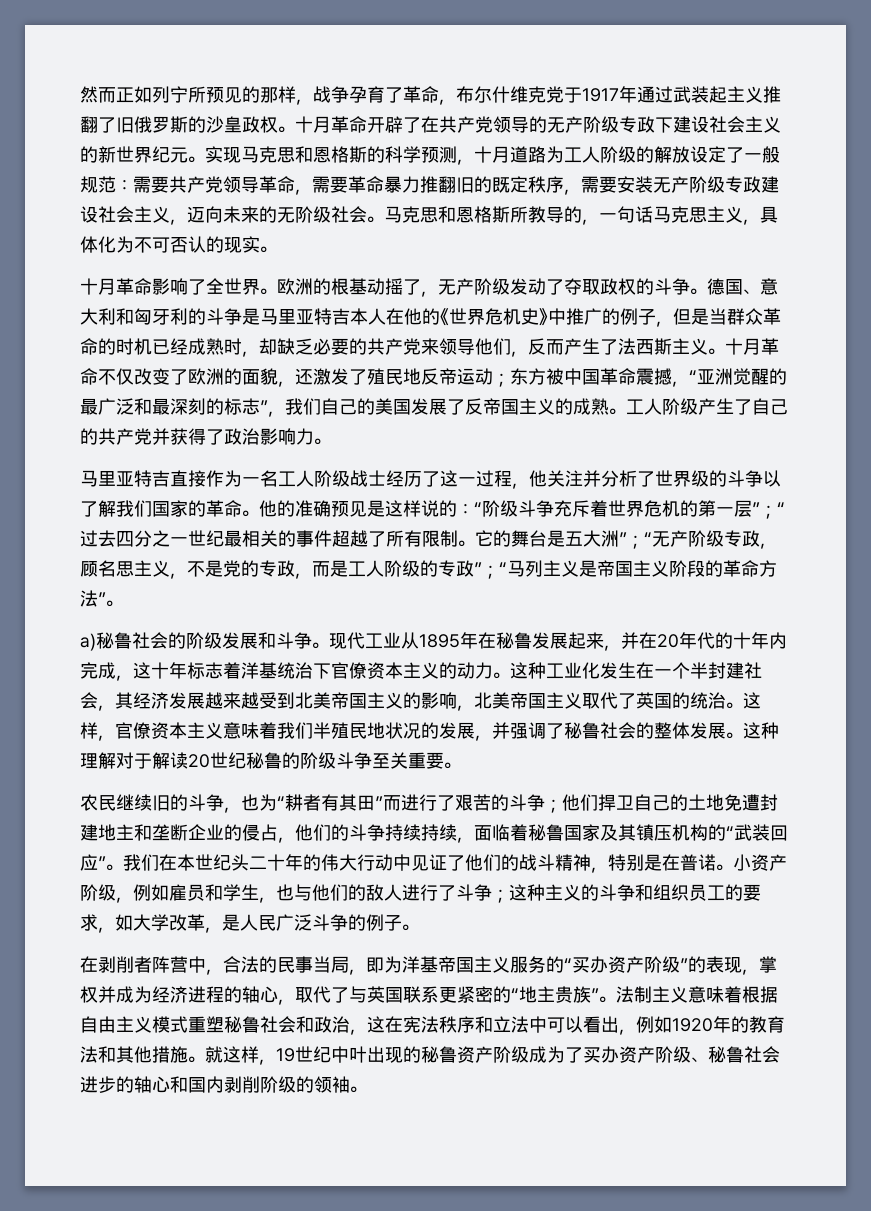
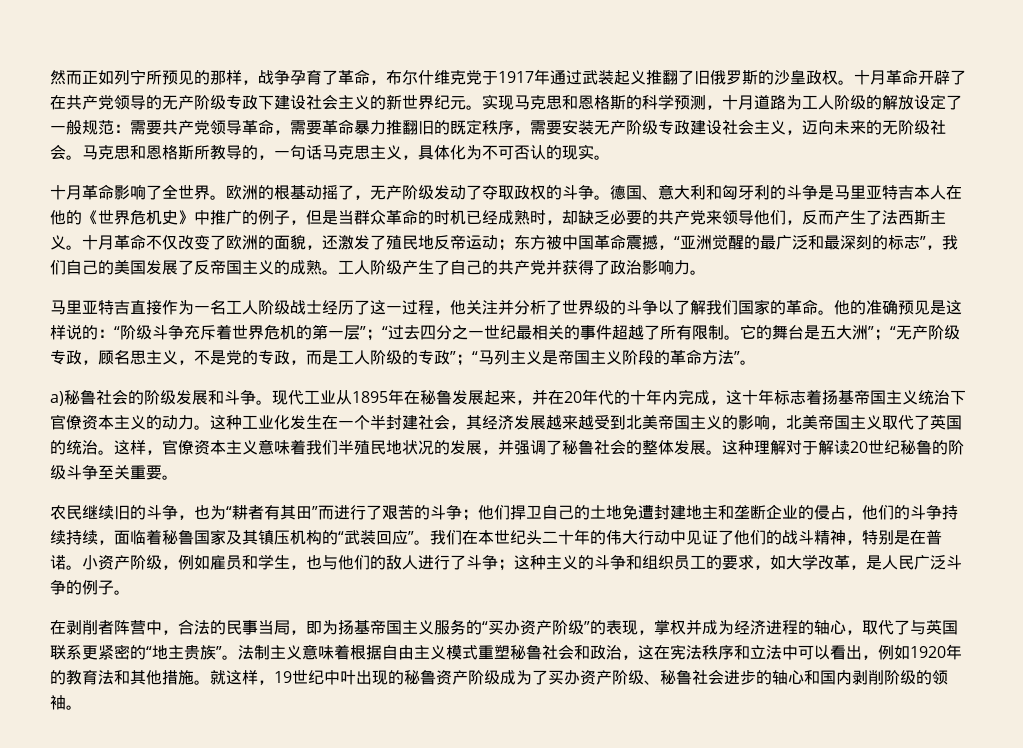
- 然而正如列宁所预见的那样，战争孕育了革命，布尔什维克党于1917年通过武装起主义推翻了旧俄罗斯的沙皇政权。
+ 然而正如列宁所预见的那样，战争孕育了革命，布尔什维克党于1917年通过武装起义推翻了旧俄罗斯的沙皇政权。
- 现代工业从1895年在秘鲁发展起来，并在20年代的十年内完成，这十年标志着洋基统治下官僚资本主义的动力。
+ 现代工业从1895年在秘鲁发展起来，并在20年代的十年内完成，这十年标志着扬基帝国主义统治下官僚资本主义的动力。
- 在剥削者阵营中，合法的民事当局，即为洋基帝国主义服务的“买办资产阶级”的表现，掌权并成为经济进程的轴心，取代了与英国联系更紧密的“地主贵族”。
+ 在剥削者阵营中，合法的民事当局，即为扬基帝国主义服务的“买办资产阶级”的表现，掌权并成为经济进程的轴心，取代了与英国联系更紧密的“地主贵族”。

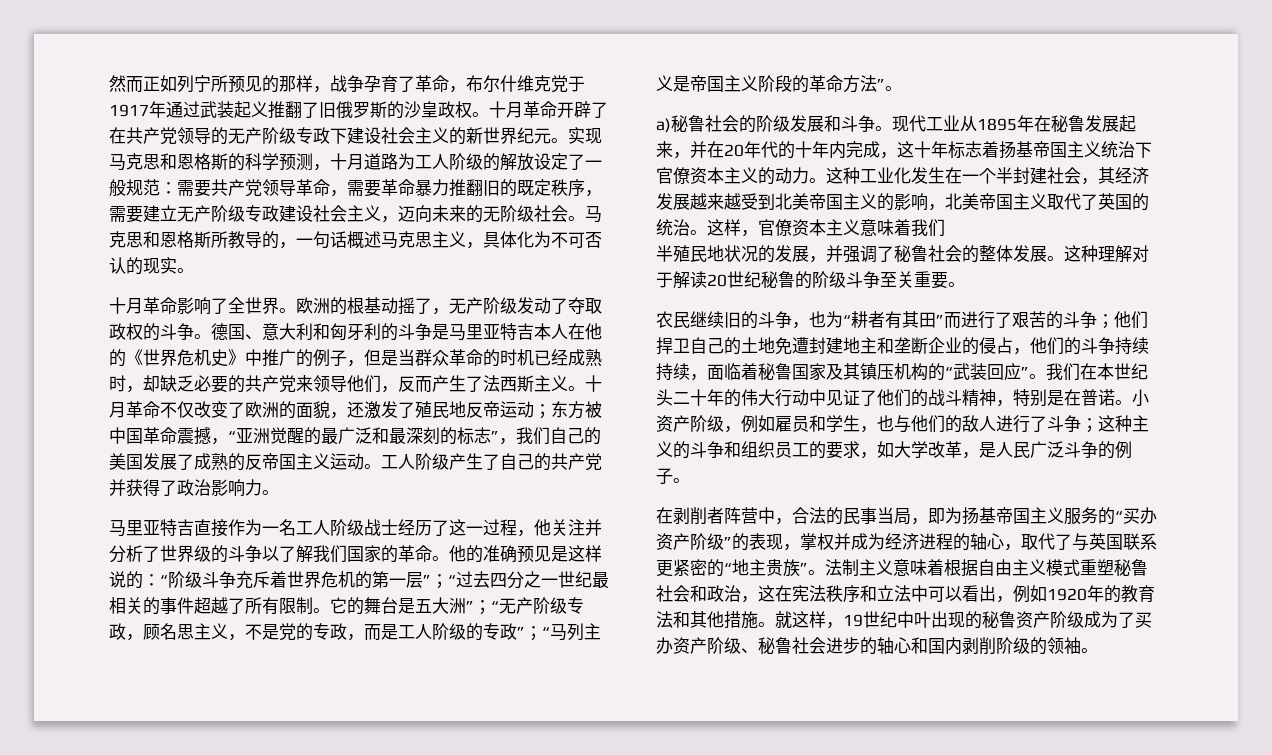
- 实现马克思和恩格斯的科学预测，十月道路为工人阶级的解放设定了一般规范：需要共产党领导革命，需要革命暴力推翻旧的既定秩序，需要安装无产阶级专政建设社会主义，迈向未来的无阶级社会。
+ 实现马克思和恩格斯的科学预测，十月道路为工人阶级的解放设定了一般规范：需要共产党领导革命，需要革命暴力推翻旧的既定秩序，需要建立无产阶级专政建设社会主义，迈向未来的无阶级社会。
- 马克思和恩格斯所教导的，一句话马克思主义，具体化为不可否认的现实。
+ 马克思和恩格斯所教导的，一句话概述马克思主义，具体化为不可否认的现实。
- 十月革命不仅改变了欧洲的面貌，还激发了殖民地反帝运动；东方被中国革命震撼，“亚洲觉醒的最广泛和最深刻的标志”，我们自己的美国发展了反帝国主义的成熟。
+ 十月革命不仅改变了欧洲的面貌，还激发了殖民地反帝运动；东方被中国革命震撼，“亚洲觉醒的最广泛和最深刻的标志”，我们自己的美国发展了成熟的反帝国主义运动。
- 这样，官僚资本主义意味着我们半殖民地状况的发展，并强调了秘鲁社会的整体发展。
+ 这样，官僚资本主义意味着我们
+ 半殖民地状况的发展，并强调了秘鲁社会的整体发展。

